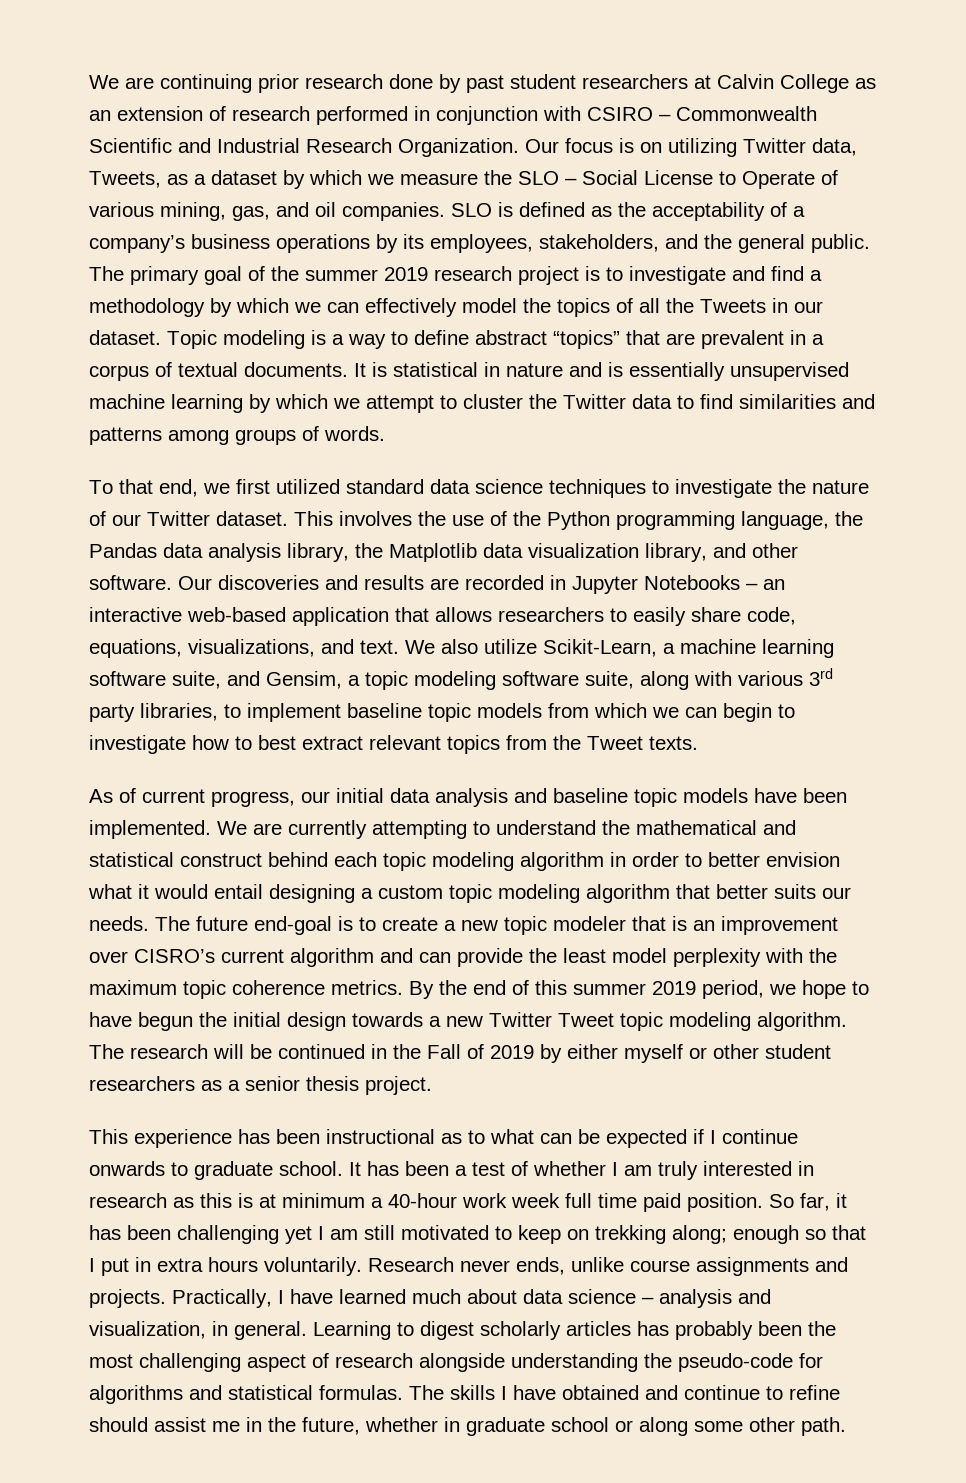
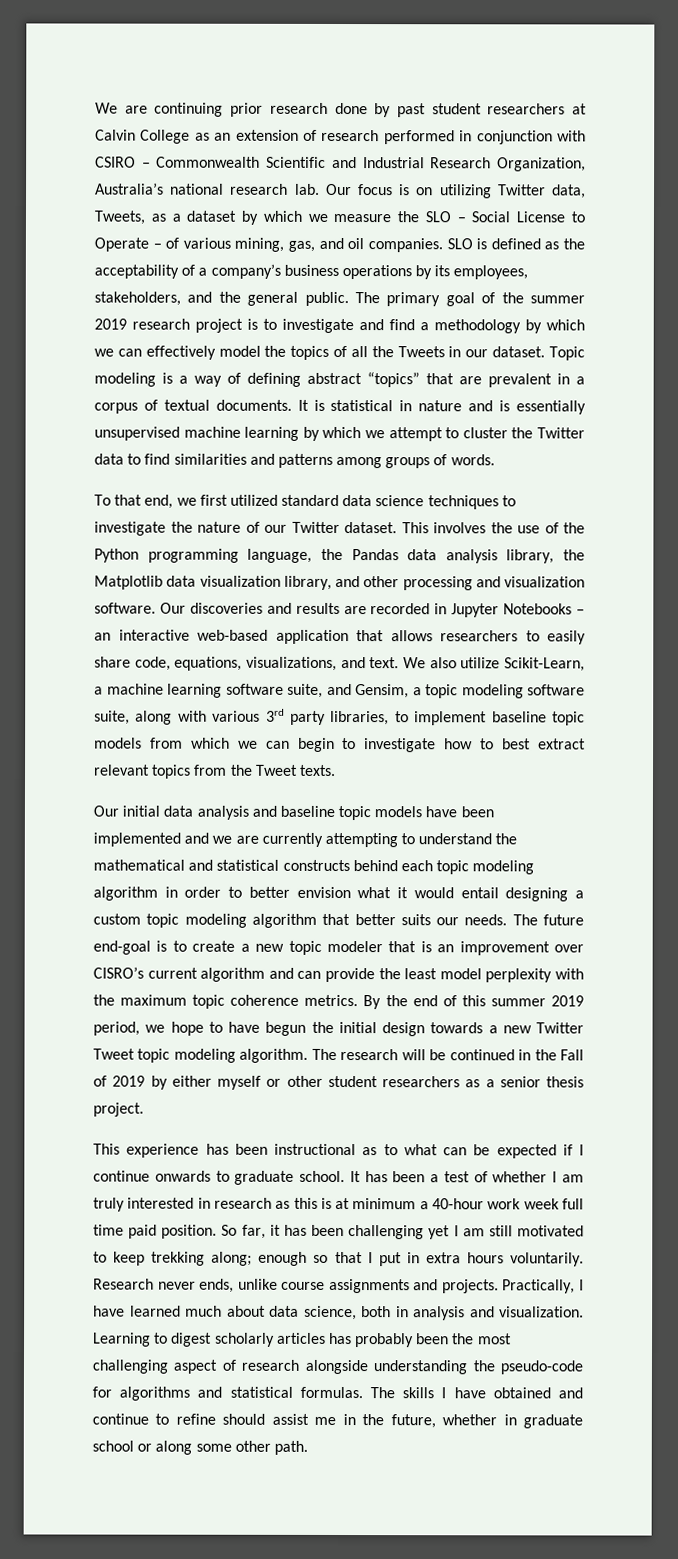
- We are continuing prior research done by past student researchers at Calvin College as an extension of research performed in conjunction with CSIRO – Commonwealth Scientific and Industrial Research Organization.
+ We are continuing prior research done by past student researchers at Calvin College as an extension of research performed in conjunction with CSIRO – Commonwealth Scientific and Industrial Research Organization, Australia’s national research lab.
- Our focus is on utilizing Twitter data, Tweets, as a dataset by which we measure the SLO – Social License to Operate of various mining, gas, and oil companies.
+ Our focus is on utilizing Twitter data, Tweets, as a dataset by which we measure the SLO – Social License to Operate – of various mining, gas, and oil companies.
- Topic modeling is a way to define abstract “topics” that are prevalent in a corpus of textual documents.
+ Topic modeling is a way of defining abstract “topics” that are prevalent in a corpus of textual documents.
- This involves the use of the Python programming language, the Pandas data analysis library, the Matplotlib data visualization library, and other software.
+ This involves the use of the Python programming language, the Pandas data analysis library, the Matplotlib data visualization library, and other processing and visualization software.
- As of current progress, our initial data analysis and baseline topic models have been implemented. We are currently attempting to understand the mathematical and statistical construct behind each topic modeling algorithm in order to better envision what it would entail designing a custom topic modeling algorithm that better suits our needs.
+ Our initial data analysis and baseline topic models have been implemented and we are currently attempting to understand the mathematical and statistical constructs behind each topic modeling algorithm in order to better envision what it would entail designing a custom topic modeling algorithm that better suits our needs.
- So far, it has been challenging yet I am still motivated to keep on trekking along; enough so that I put in extra hours voluntarily.
+ So far, it has been challenging yet I am still motivated to keep trekking along; enough so that I put in extra hours voluntarily.
- Practically, I have learned much about data science – analysis and visualization, in general.
+ Practically, I have learned much about data science, both in analysis and visualization.

